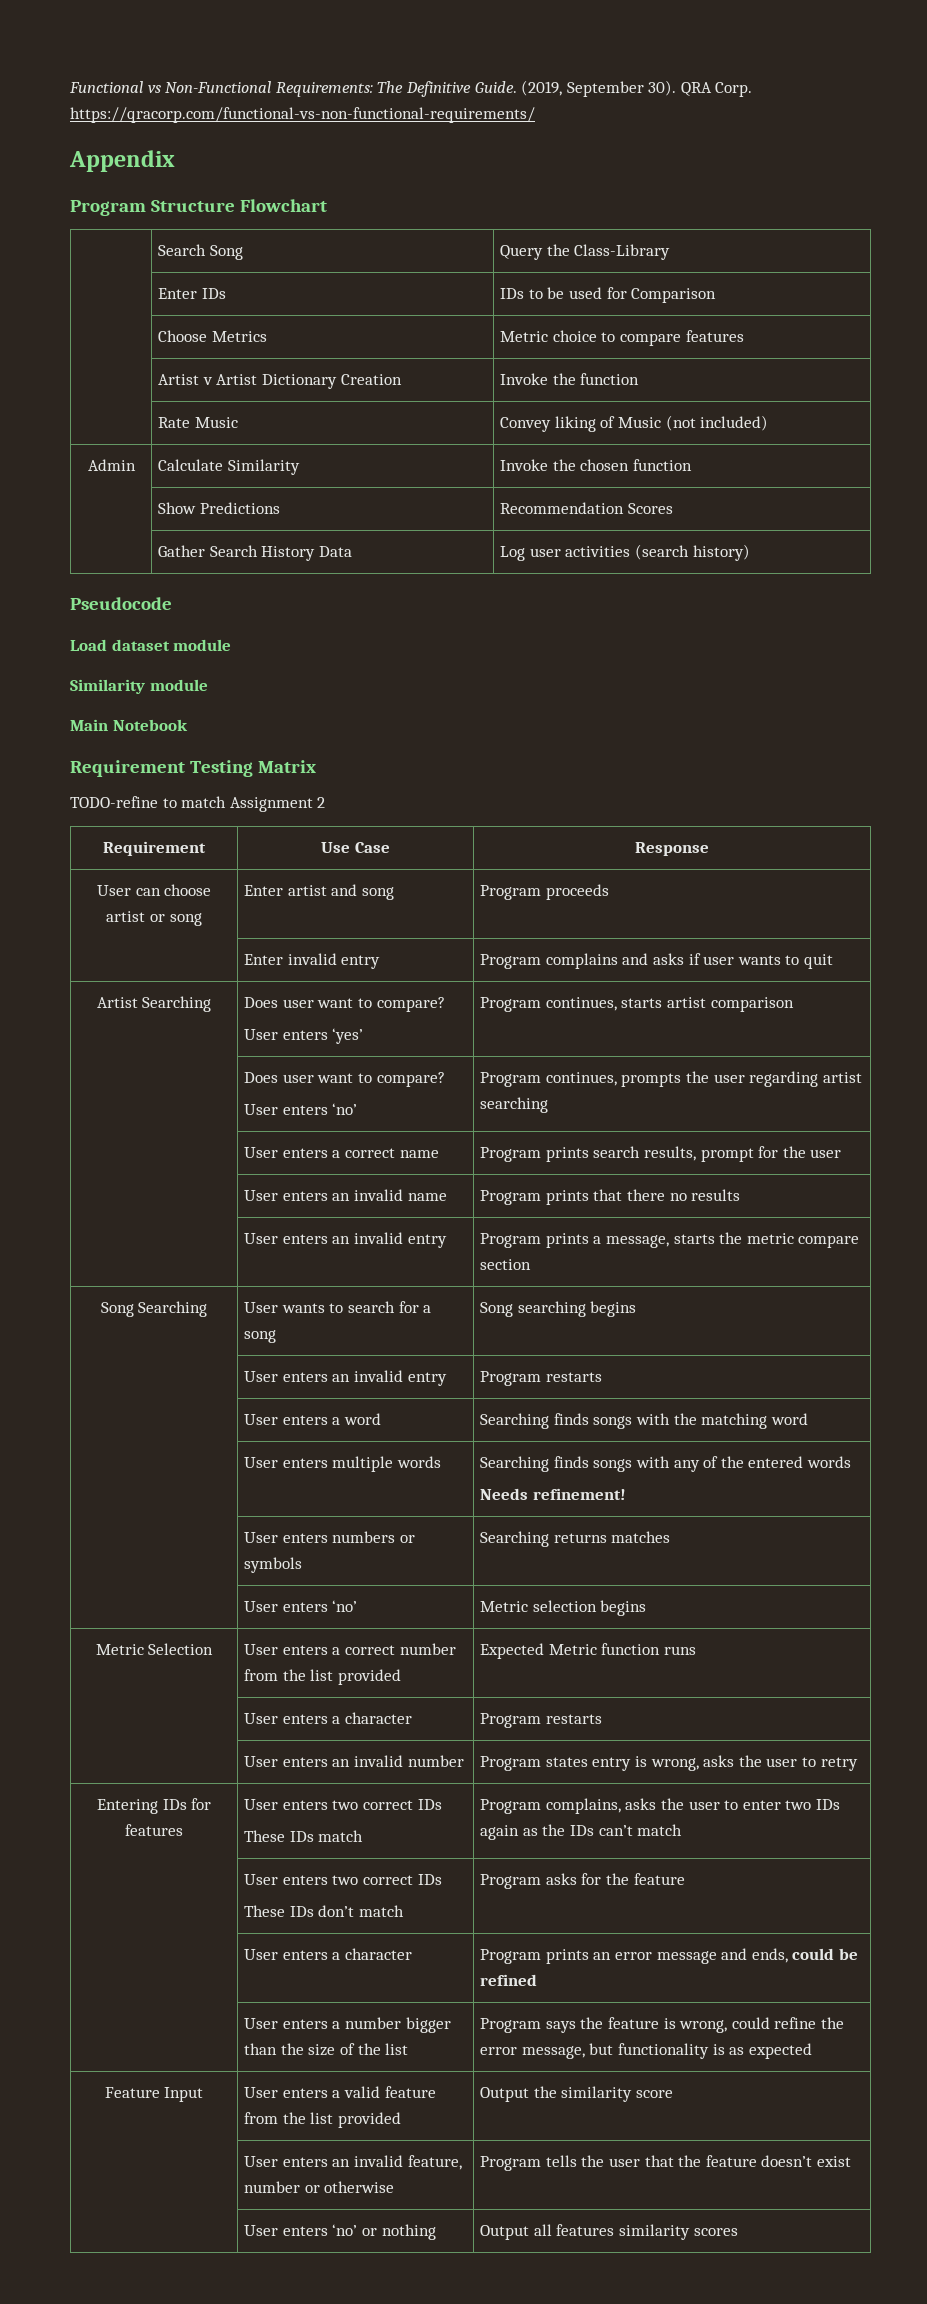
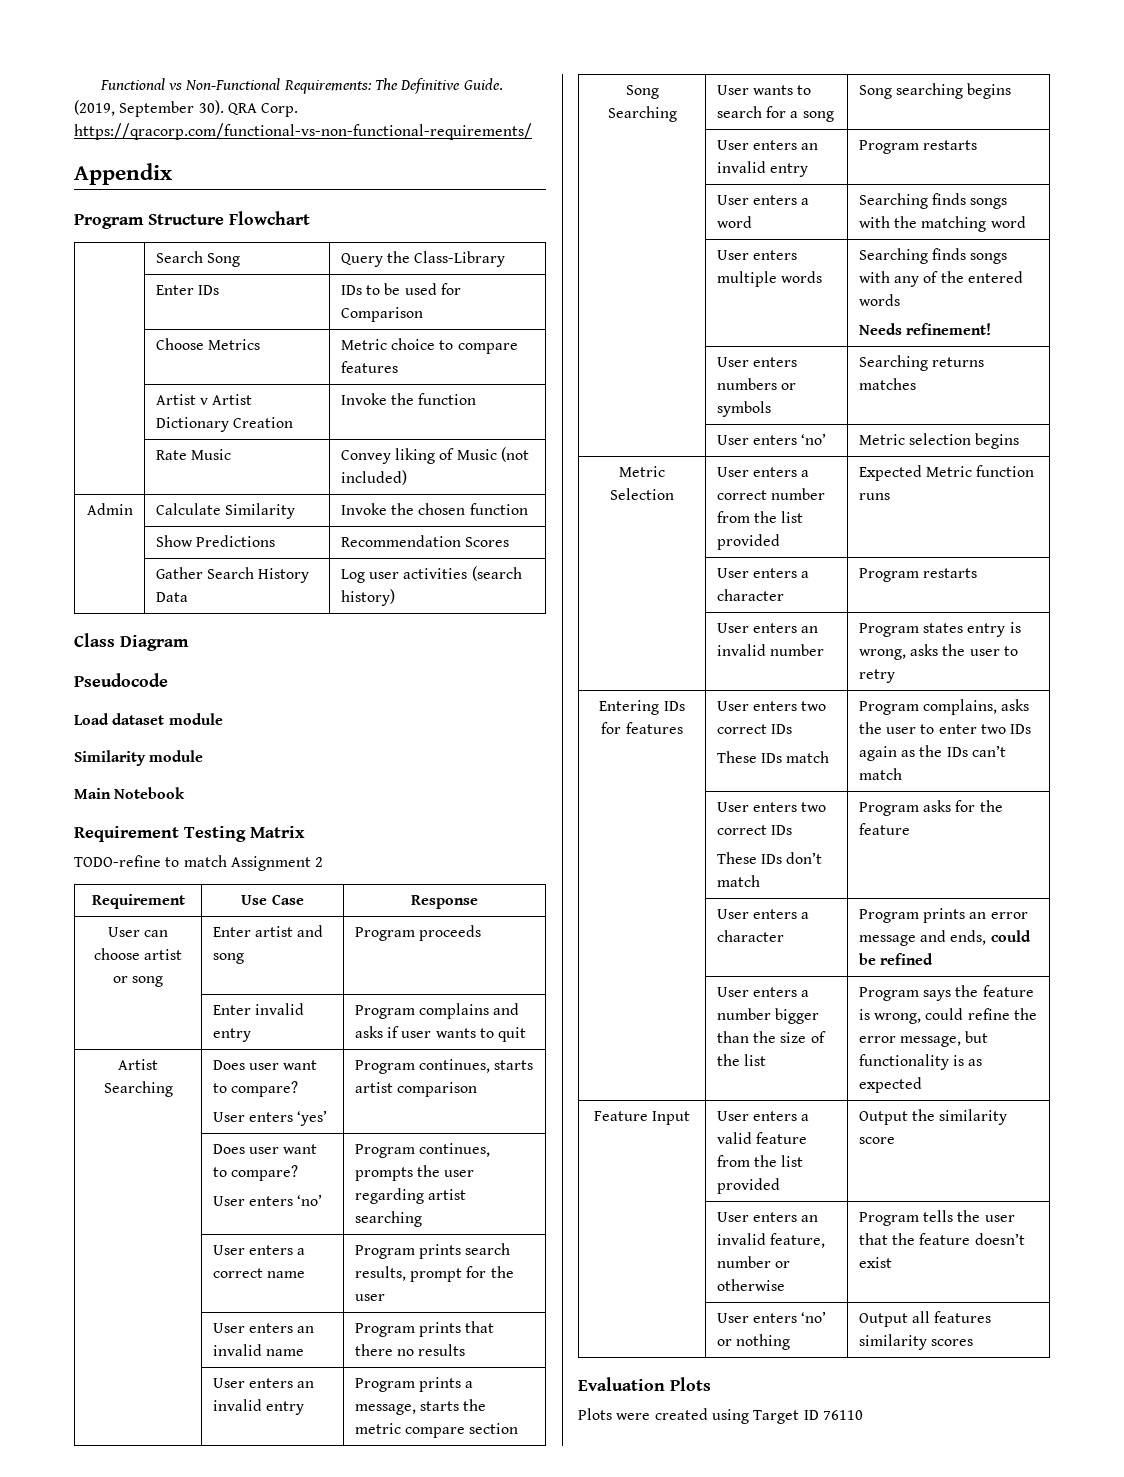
+ Class Diagram
+ Evaluation Plots
+ Plots were created using Target ID 76110

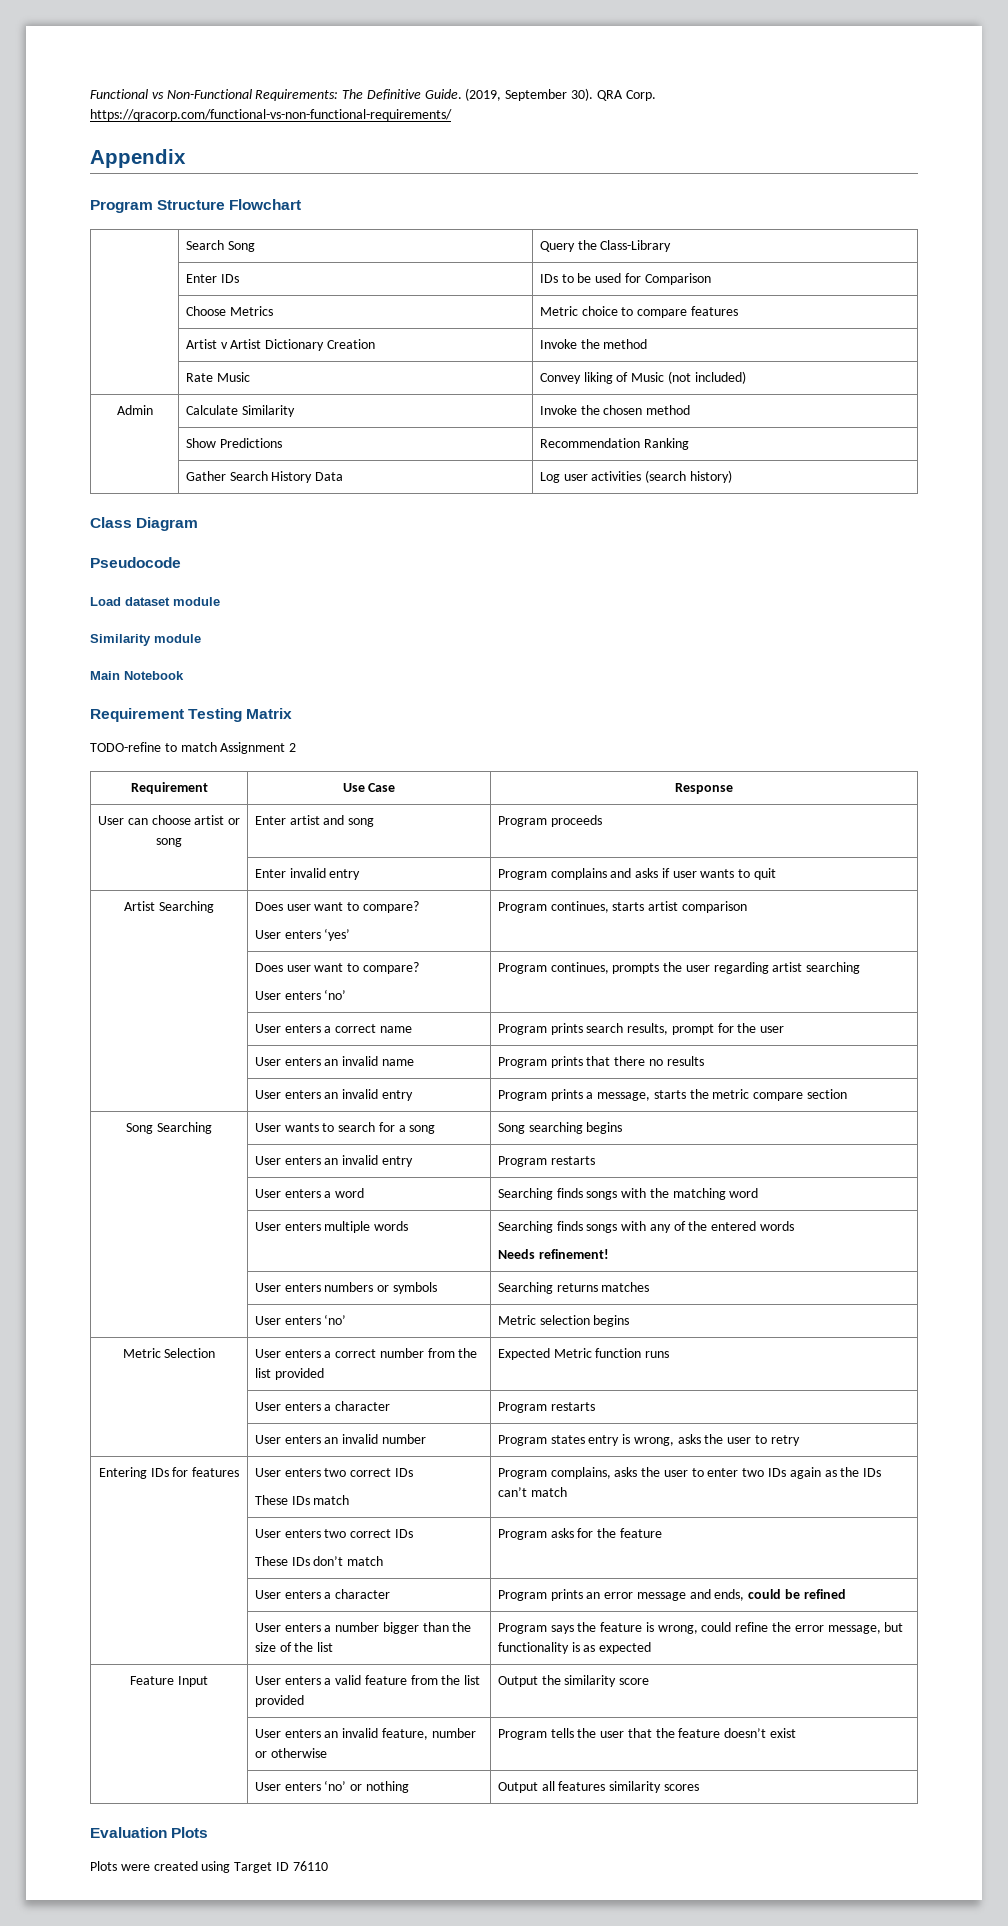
- | Artist v Artist Dictionary Creation | Invoke the function
+ | Artist v Artist Dictionary Creation | Invoke the method
- Admin | Calculate Similarity | Invoke the chosen function
+ Admin | Calculate Similarity | Invoke the chosen method
- | Show Predictions | Recommendation Scores
+ | Show Predictions | Recommendation Ranking

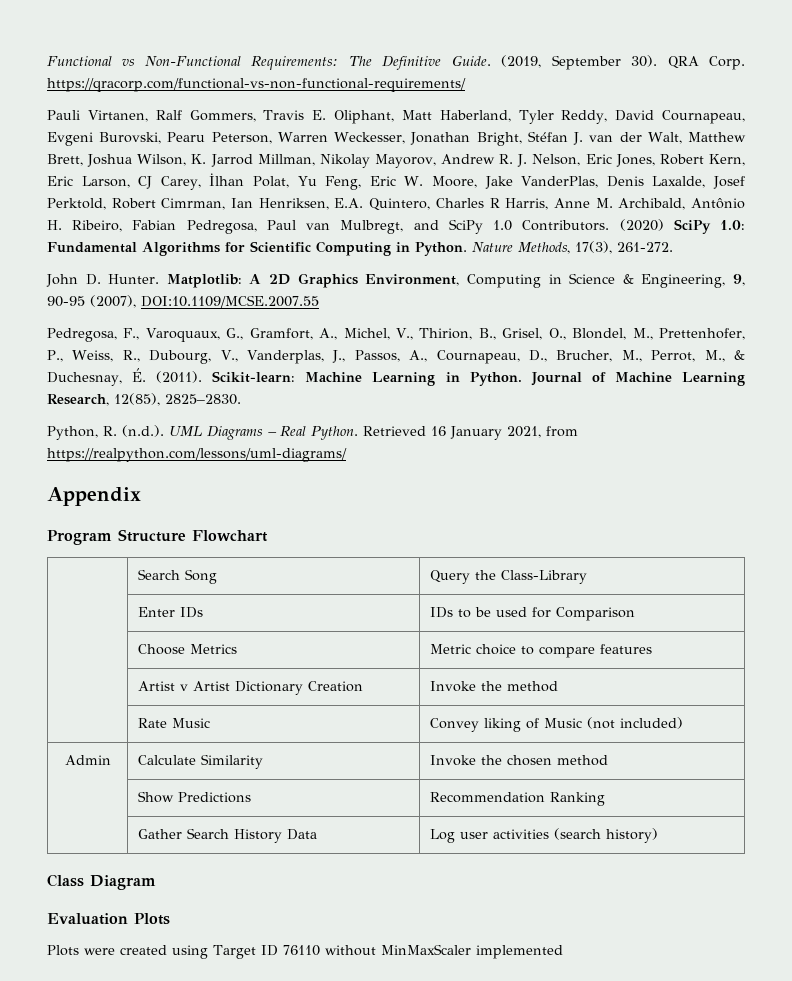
+ Pauli Virtanen, Ralf Gommers, Travis E. Oliphant, Matt Haberland, Tyler Reddy, David Cournapeau, Evgeni Burovski, Pearu Peterson, Warren Weckesser, Jonathan Bright, Stéfan J. van der Walt, Matthew Brett, Joshua Wilson, K. Jarrod Millman, Nikolay Mayorov, Andrew R. J. Nelson, Eric Jones, Robert Kern, Eric Larson, CJ Carey, İlhan Polat, Yu Feng, Eric W. Moore, Jake VanderPlas, Denis Laxalde, Josef Perktold, Robert Cimrman, Ian Henriksen, E.A. Quintero, Charles R Harris, Anne M. Archibald, Antônio H. Ribeiro, Fabian Pedregosa, Paul van Mulbregt, and SciPy 1.0 Contributors. (2020) SciPy 1.0: Fundamental Algorithms for Scientific Computing in Python. Nature Methods, 17(3), 261-272.
+ John D. Hunter. Matplotlib: A 2D Graphics Environment, Computing in Science & Engineering, 9, 90-95 (2007), DOI:10.1109/MCSE.2007.55
+ Pedregosa, F., Varoquaux, G., Gramfort, A., Michel, V., Thirion, B., Grisel, O., Blondel, M., Prettenhofer, P., Weiss, R., Dubourg, V., Vanderplas, J., Passos, A., Cournapeau, D., Brucher, M., Perrot, M., & Duchesnay, É. (2011). Scikit-learn: Machine Learning in Python. Journal of Machine Learning Research, 12(85), 2825–2830.
+ Python, R. (n.d.). UML Diagrams – Real Python. Retrieved 16 January 2021, from https://realpython.com/lessons/uml-diagrams/
- Pseudocode
- Load dataset module
- Similarity module
- Main Notebook
- Requirement Testing Matrix
- TODO-refine to match Assignment 2
- Requirement | Use Case | Response
- User can choose artist or song | Enter artist and song | Program proceeds
- | Enter invalid entry | Program complains and asks if user wants to quit
- Artist Searching | Does user want to compare?
- User enters ‘yes’ | Program continues, starts artist comparison
- | Does user want to compare?
- User enters ‘no’ | Program continues, prompts the user regarding artist searching
- | User enters a correct name | Program prints search results, prompt for the user
- | User enters an invalid name | Program prints that there no results
- | User enters an invalid entry | Program prints a message, starts the metric compare section
- Song Searching | User wants to search for a song | Song searching begins
- | User enters an invalid entry | Program restarts
- | User enters a word | Searching finds songs with the matching word
- | User enters multiple words | Searching finds songs with any of the entered words
- Needs refinement!
- | User enters numbers or symbols | Searching returns matches
- | User enters ‘no’ | Metric selection begins
- Metric Selection | User enters a correct number from the list provided | Expected Metric function runs
- | User enters a character | Program restarts
- | User enters an invalid number | Program states entry is wrong, asks the user to retry
- Entering IDs for features | User enters two correct IDs
- These IDs match | Program complains, asks the user to enter two IDs again as the IDs can’t match
- | User enters two correct IDs
- These IDs don’t match | Program asks for the feature
- | User enters a character | Program prints an error message and ends, could be refined
- | User enters a number bigger than the size of the list | Program says the feature is wrong, could refine the error message, but functionality is as expected
- Feature Input | User enters a valid feature from the list provided | Output the similarity score
- | User enters an invalid feature, number or otherwise | Program tells the user that the feature doesn’t exist
- | User enters ‘no’ or nothing | Output all features similarity scores
- Plots were created using Target ID 76110
+ Plots were created using Target ID 76110 without MinMaxScaler implemented

